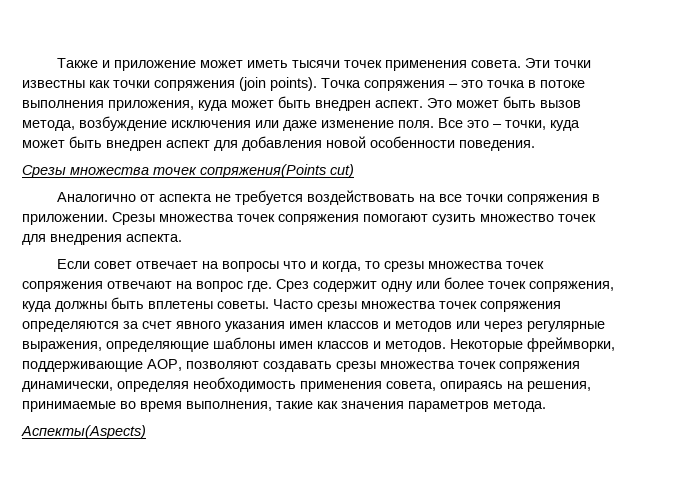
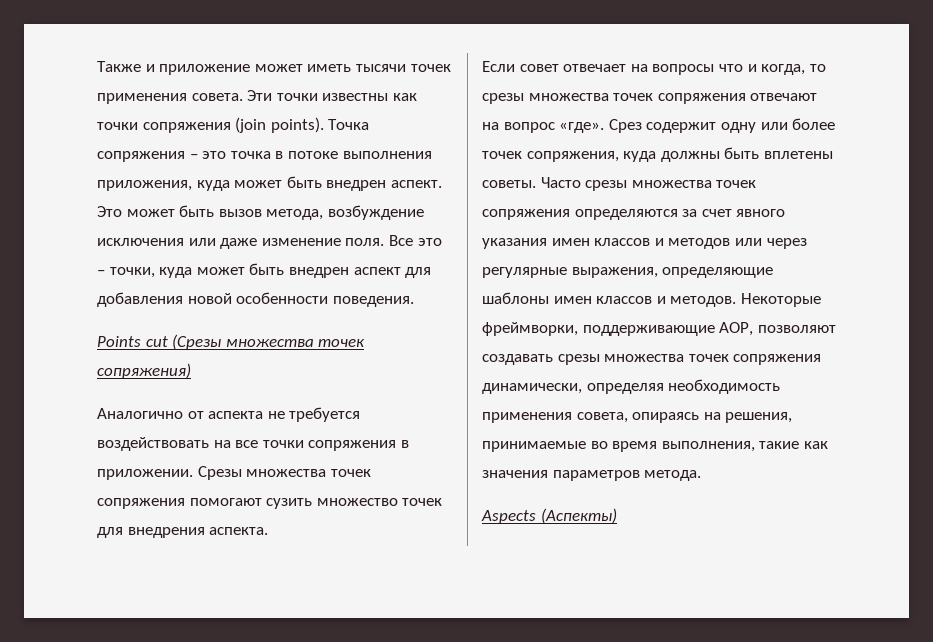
- Срезы множества точек сопряжения(Points cut)
+ Points cut (Срезы множества точек сопряжения)
- Если совет отвечает на вопросы что и когда, то срезы множества точек сопряжения отвечают на вопрос где.
+ Если совет отвечает на вопросы что и когда, то срезы множества точек сопряжения отвечают на вопрос «где».
- Аспекты(Aspects)
+ Aspects (Аспекты)

